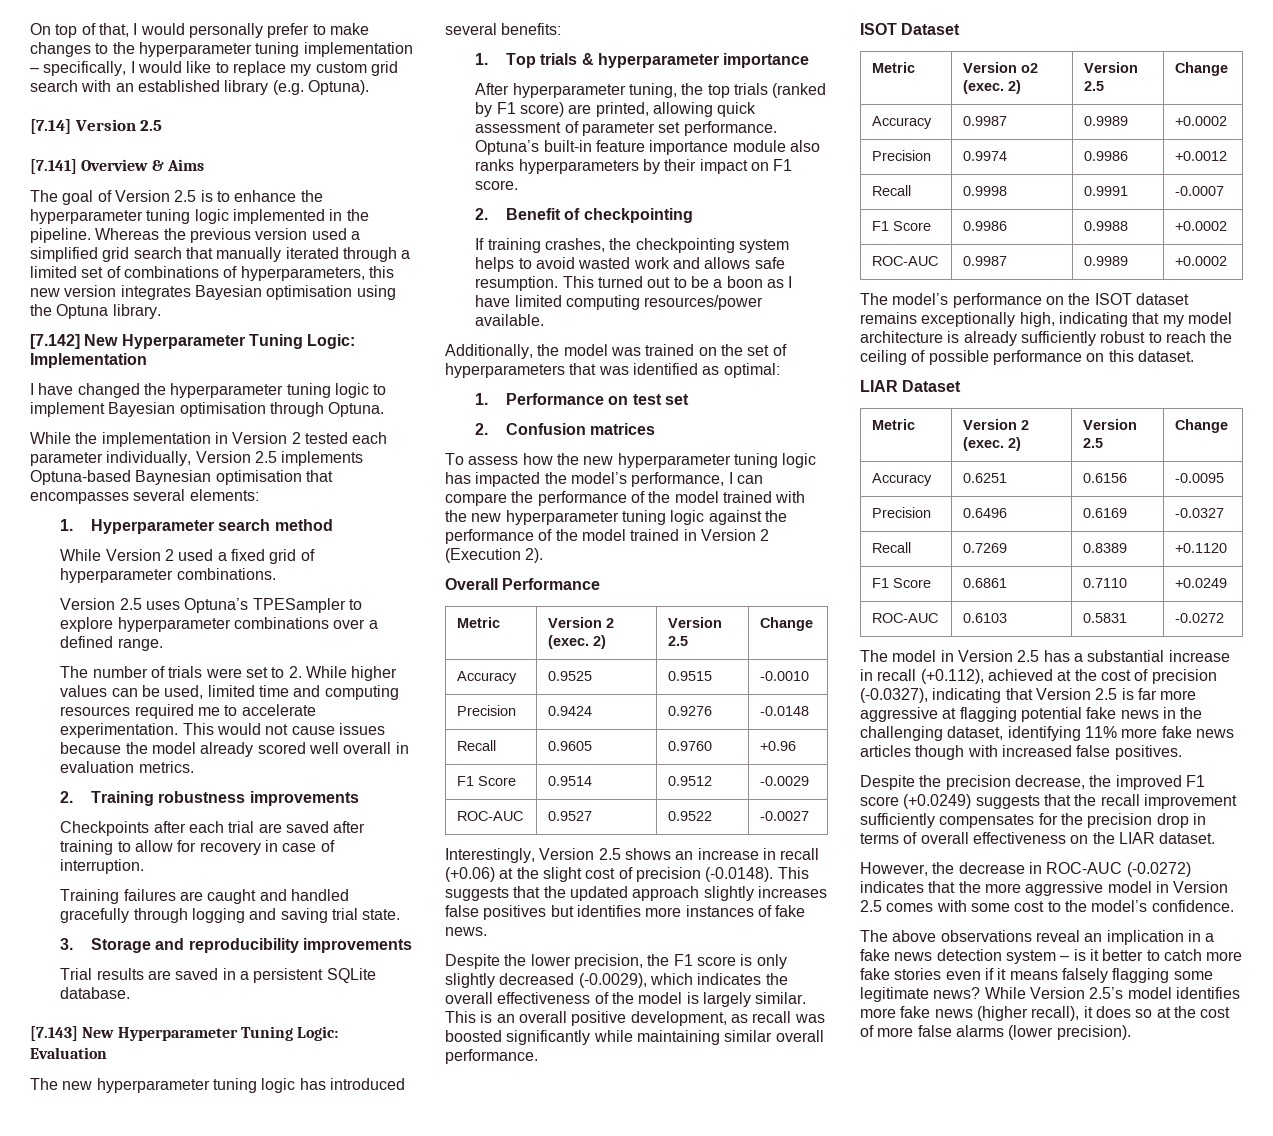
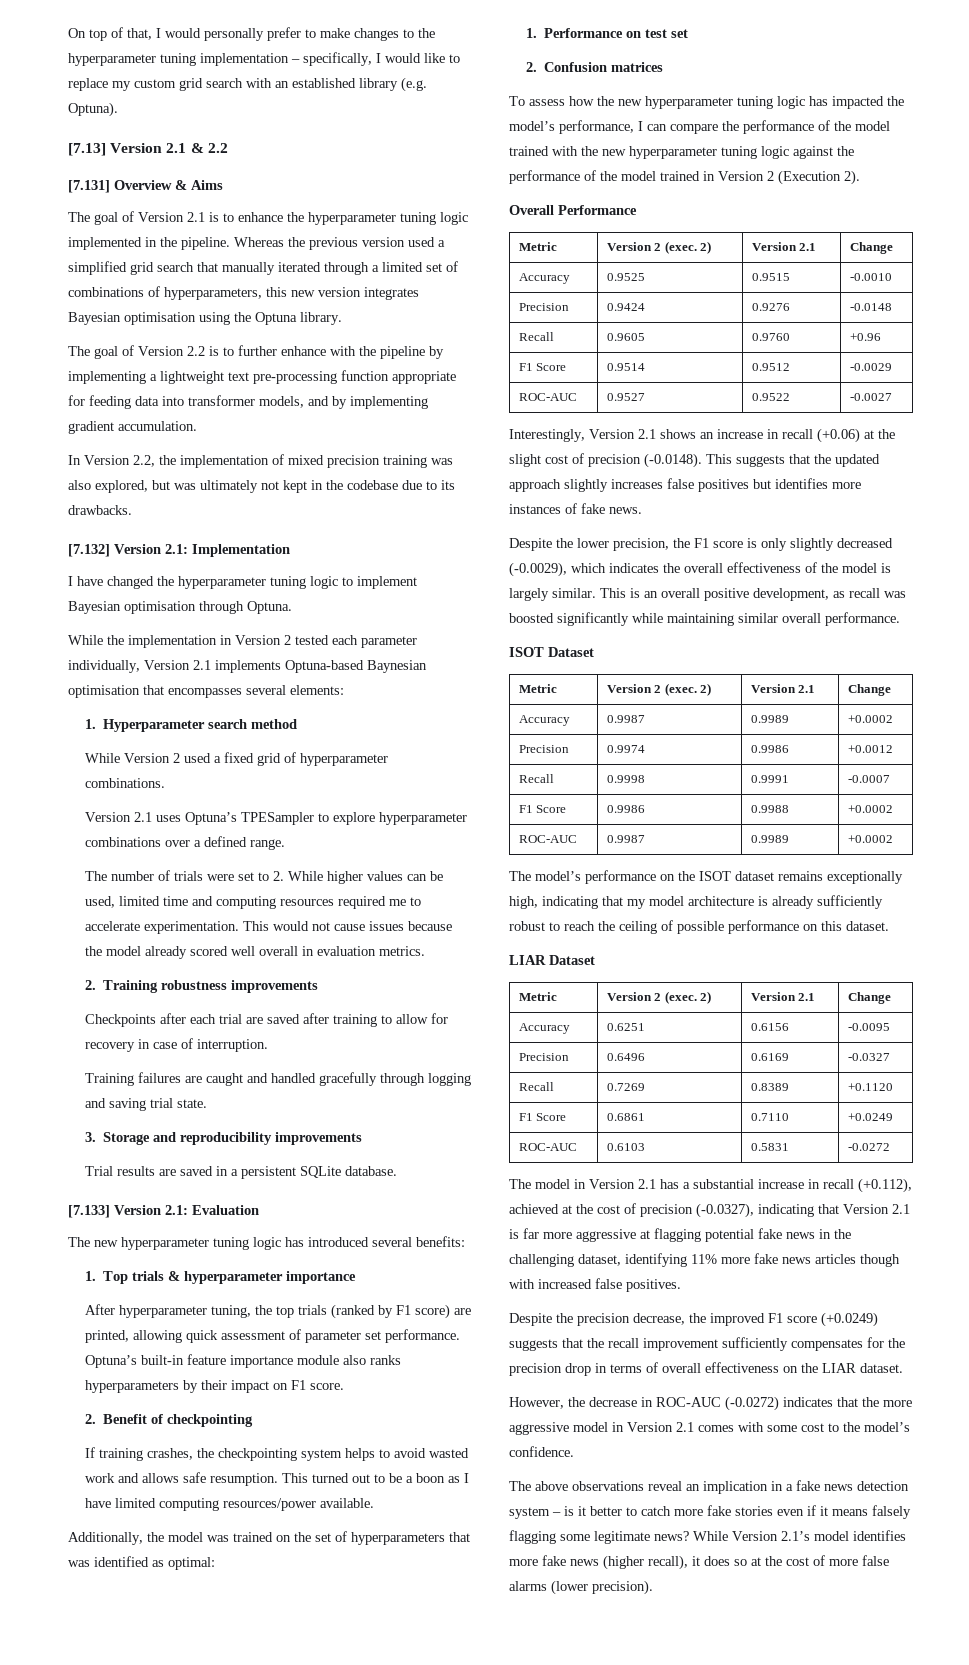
- [7.14] Version 2.5
- [7.141] Overview & Aims
+ [7.13] Version 2.1 & 2.2
+ [7.131] Overview & Aims
- The goal of Version 2.5 is to enhance the hyperparameter tuning logic implemented in the pipeline.
+ The goal of Version 2.1 is to enhance the hyperparameter tuning logic implemented in the pipeline.
- [7.142] New Hyperparameter Tuning Logic: Implementation
+ The goal of Version 2.2 is to further enhance with the pipeline by implementing a lightweight text pre-processing function appropriate for feeding data into transformer models, and by implementing gradient accumulation.
+ In Version 2.2, the implementation of mixed precision training was also explored, but was ultimately not kept in the codebase due to its drawbacks.
+ [7.132] Version 2.1: Implementation
- While the implementation in Version 2 tested each parameter individually, Version 2.5 implements Optuna-based Baynesian optimisation that encompasses several elements:
+ While the implementation in Version 2 tested each parameter individually, Version 2.1 implements Optuna-based Baynesian optimisation that encompasses several elements:
- Version 2.5 uses Optuna’s TPESampler to explore hyperparameter combinations over a defined range.
+ Version 2.1 uses Optuna’s TPESampler to explore hyperparameter combinations over a defined range.
- [7.143] New Hyperparameter Tuning Logic: Evaluation
+ [7.133] Version 2.1: Evaluation
  Overall Performance
- Metric | Version 2 (exec. 2) | Version 2.5 | Change
+ Metric | Version 2 (exec. 2) | Version 2.1 | Change
- Interestingly, Version 2.5 shows an increase in recall (+0.06) at the slight cost of precision (-0.0148). This suggests that the updated approach slightly increases false positives but identifies more instances of fake news.
+ Interestingly, Version 2.1 shows an increase in recall (+0.06) at the slight cost of precision (-0.0148). This suggests that the updated approach slightly increases false positives but identifies more instances of fake news.
  ISOT Dataset
- Metric | Version o2 (exec. 2) | Version 2.5 | Change
+ Metric | Version 2 (exec. 2) | Version 2.1 | Change
  LIAR Dataset
- Metric | Version 2 (exec. 2) | Version 2.5 | Change
+ Metric | Version 2 (exec. 2) | Version 2.1 | Change
- The model in Version 2.5 has a substantial increase in recall (+0.112), achieved at the cost of precision (-0.0327), indicating that Version 2.5 is far more aggressive at flagging potential fake news in the challenging dataset, identifying 11% more fake news articles though with increased false positives.
+ The model in Version 2.1 has a substantial increase in recall (+0.112), achieved at the cost of precision (-0.0327), indicating that Version 2.1 is far more aggressive at flagging potential fake news in the challenging dataset, identifying 11% more fake news articles though with increased false positives.
- However, the decrease in ROC-AUC (-0.0272) indicates that the more aggressive model in Version 2.5 comes with some cost to the model’s confidence.
+ However, the decrease in ROC-AUC (-0.0272) indicates that the more aggressive model in Version 2.1 comes with some cost to the model’s confidence.
- While Version 2.5’s model identifies more fake news (higher recall), it does so at the cost of more false alarms (lower precision).
+ While Version 2.1’s model identifies more fake news (higher recall), it does so at the cost of more false alarms (lower precision).

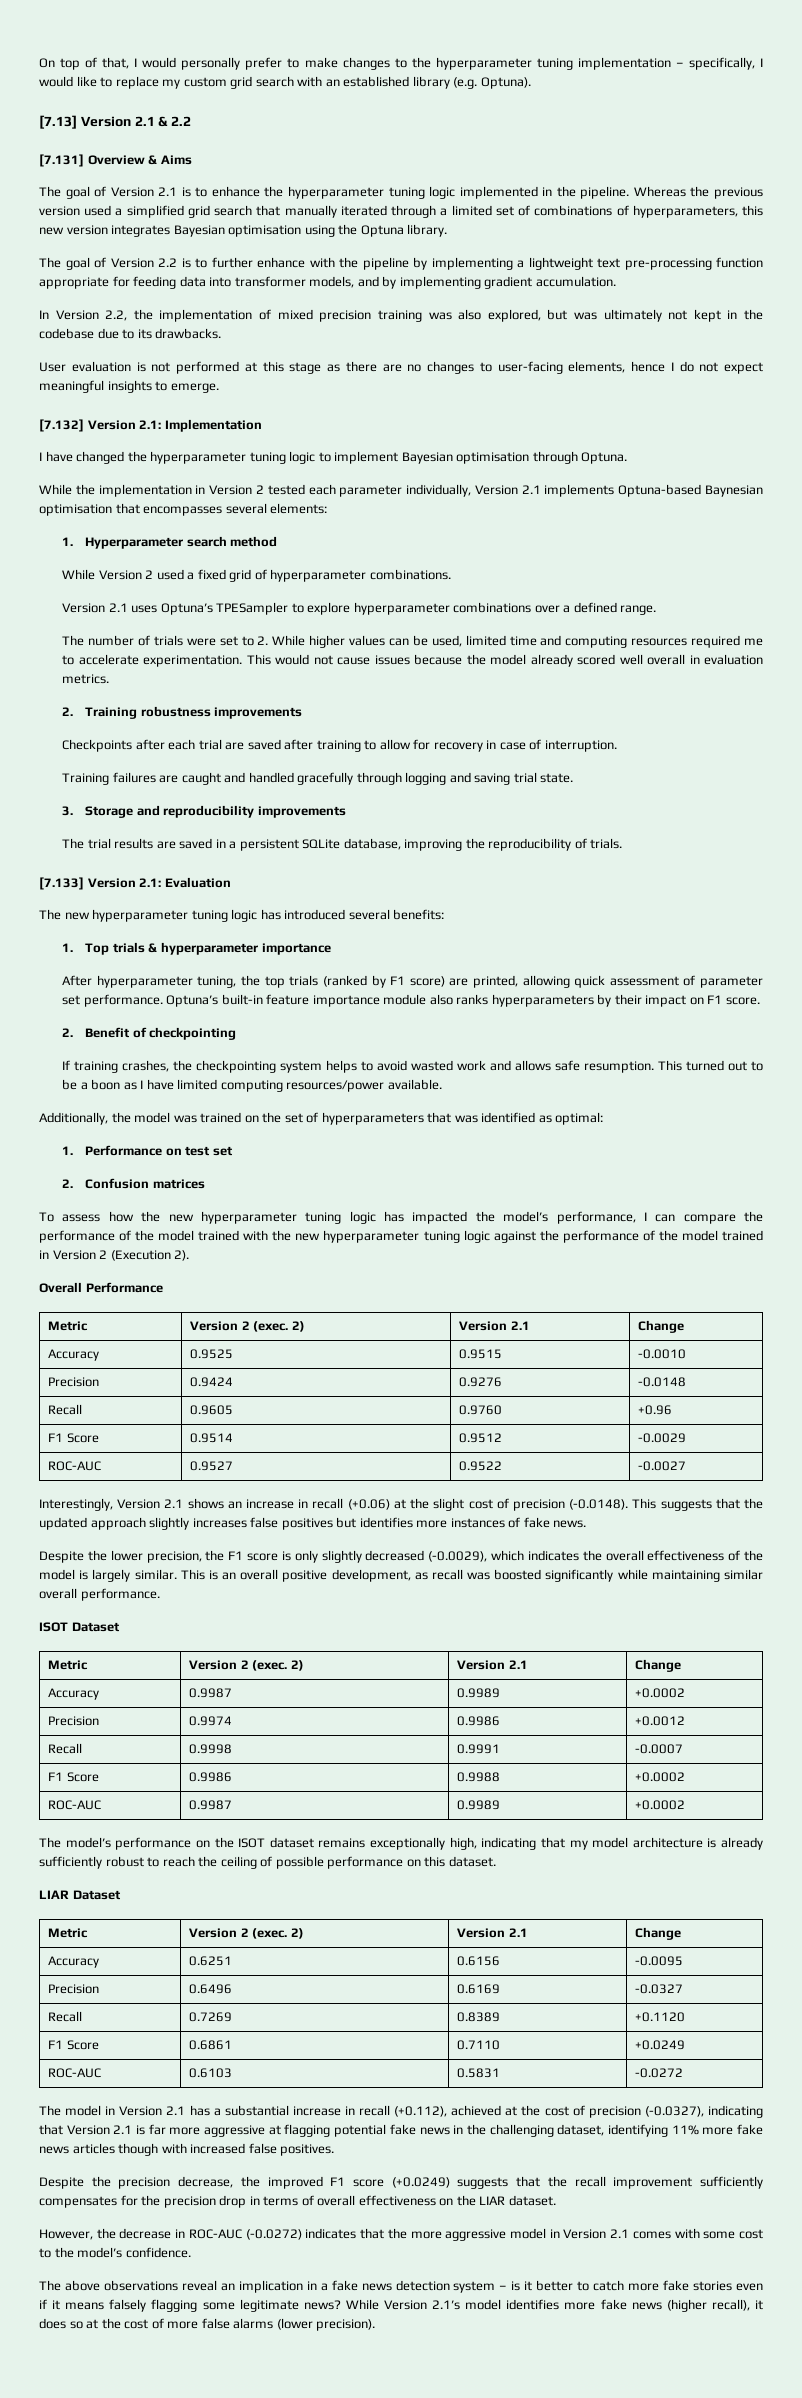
+ User evaluation is not performed at this stage as there are no changes to user-facing elements, hence I do not expect meaningful insights to emerge.
- Trial results are saved in a persistent SQLite database.
+ The trial results are saved in a persistent SQLite database, improving the reproducibility of trials.

